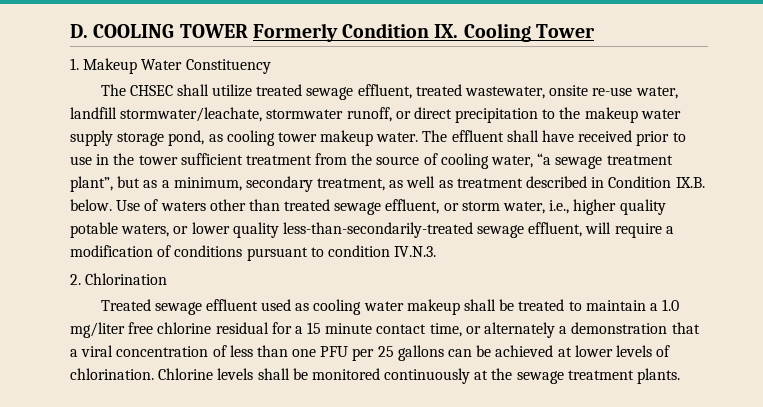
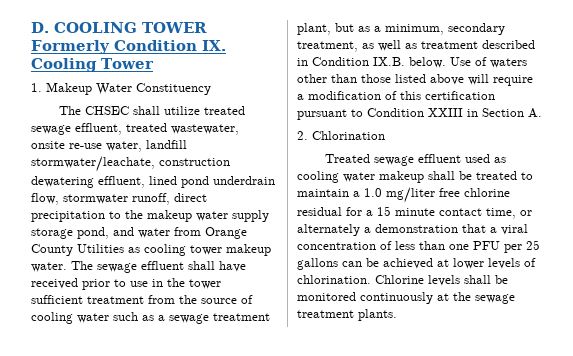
- The CHSEC shall utilize treated sewage effluent, treated wastewater, onsite re-use water, landfill stormwater/leachate, stormwater runoff, or direct precipitation to the makeup water supply storage pond, as cooling tower makeup water.
+ The CHSEC shall utilize treated sewage effluent, treated wastewater, onsite re-use water, landfill stormwater/leachate, construction dewatering effluent, lined pond underdrain flow, stormwater runoff, direct precipitation to the makeup water supply storage pond, and water from Orange County Utilities as cooling tower makeup water.
- The effluent shall have received prior to use in the tower sufficient treatment from the source of cooling water, “a sewage treatment plant”, but as a minimum, secondary treatment, as well as treatment described in Condition IX.B. below.
+ The sewage effluent shall have received prior to use in the tower sufficient treatment from the source of cooling water such as a sewage treatment plant, but as a minimum, secondary treatment, as well as treatment described in Condition IX.B. below.
- Use of waters other than treated sewage effluent, or storm water, i.e., higher quality potable waters, or lower quality less-than-secondarily-treated sewage effluent, will require a modification of conditions pursuant to condition IV.N.3.
+ Use of waters other than those listed above will require a modification of this certification pursuant to Condition XXIII in Section A.

